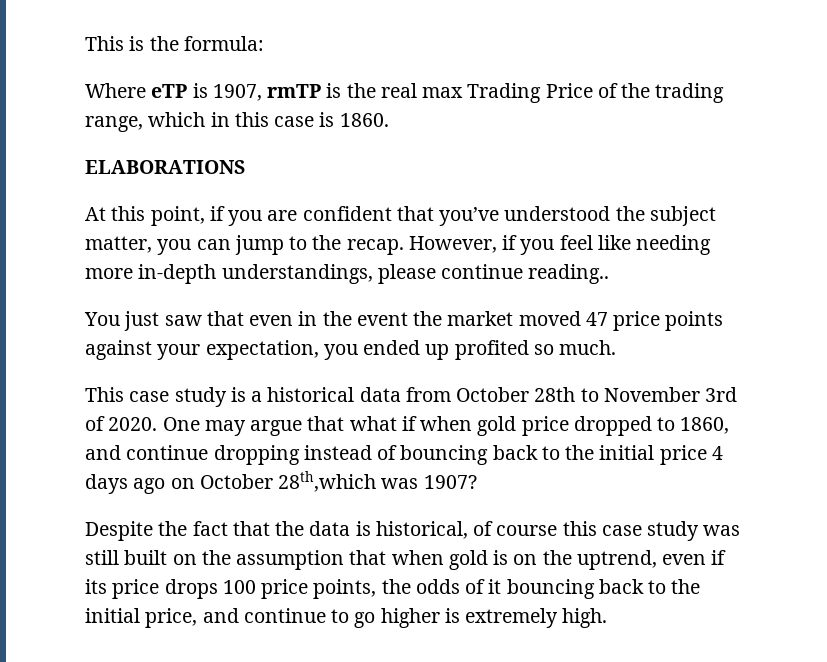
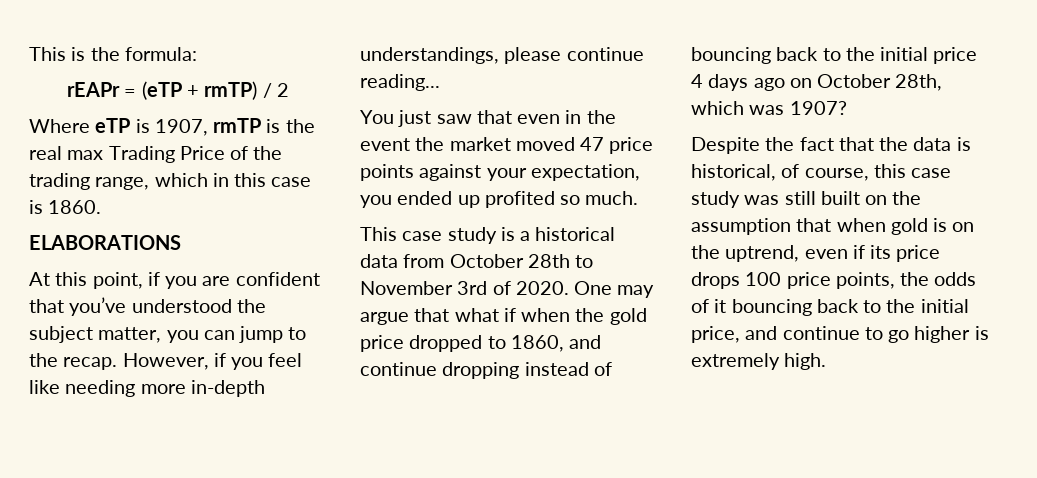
+ rEAPr = (eTP + rmTP) / 2
- However, if you feel like needing more in-depth understandings, please continue reading..
+ However, if you feel like needing more in-depth understandings, please continue reading...
- One may argue that what if when gold price dropped to 1860, and continue dropping instead of bouncing back to the initial price 4 days ago on October 28th,which was 1907?
+ One may argue that what if when the gold price dropped to 1860, and continue dropping instead of bouncing back to the initial price 4 days ago on October 28th, which was 1907?
- Despite the fact that the data is historical, of course this case study was still built on the assumption that when gold is on the uptrend, even if its price drops 100 price points, the odds of it bouncing back to the initial price, and continue to go higher is extremely high.
+ Despite the fact that the data is historical, of course, this case study was still built on the assumption that when gold is on the uptrend, even if its price drops 100 price points, the odds of it bouncing back to the initial price, and continue to go higher is extremely high.

